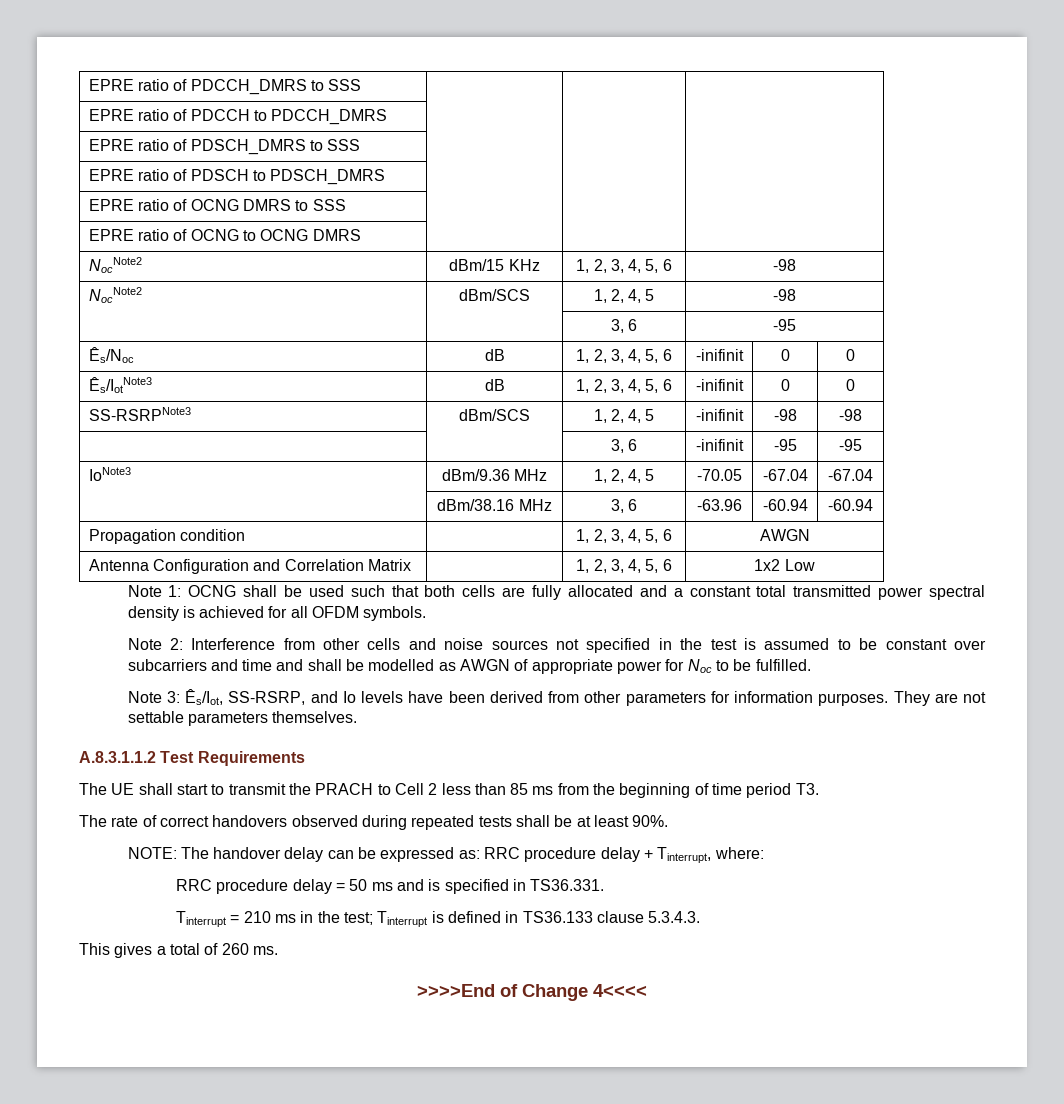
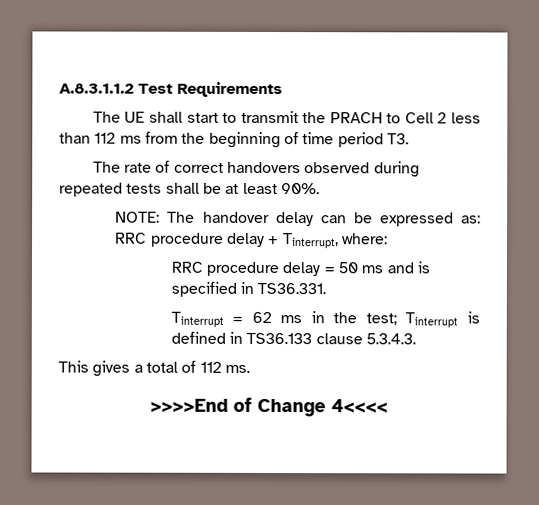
- EPRE ratio of PDCCH_DMRS to SSS | | |
- EPRE ratio of PDCCH to PDCCH_DMRS | | |
- EPRE ratio of PDSCH_DMRS to SSS | | |
- EPRE ratio of PDSCH to PDSCH_DMRS | | |
- EPRE ratio of OCNG DMRS to SSS | | |
- EPRE ratio of OCNG to OCNG DMRS | | |
- NocNote2 | dBm/15 KHz | 1, 2, 3, 4, 5, 6 | -98
- NocNote2 | dBm/SCS | 1, 2, 4, 5 | -98
- | | 3, 6 | -95
- Ês/Noc | dB | 1, 2, 3, 4, 5, 6 | -inifinit | 0 | 0
- Ês/IotNote3 | dB | 1, 2, 3, 4, 5, 6 | -inifinit | 0 | 0
- SS-RSRPNote3 | dBm/SCS | 1, 2, 4, 5 | -inifinit | -98 | -98
- | | 3, 6 | -inifinit | -95 | -95
- IoNote3 | dBm/9.36 MHz | 1, 2, 4, 5 | -70.05 | -67.04 | -67.04
- | dBm/38.16 MHz | 3, 6 | -63.96 | -60.94 | -60.94
- Propagation condition | | 1, 2, 3, 4, 5, 6 | AWGN
- Antenna Configuration and Correlation Matrix | | 1, 2, 3, 4, 5, 6 | 1x2 Low
- Note 1: OCNG shall be used such that both cells are fully allocated and a constant total transmitted power spectral density is achieved for all OFDM symbols.
- Note 2: Interference from other cells and noise sources not specified in the test is assumed to be constant over subcarriers and time and shall be modelled as AWGN of appropriate power for Noc to be fulfilled.
- Note 3: Ês/Iot, SS-RSRP, and Io levels have been derived from other parameters for information purposes. They are not settable parameters themselves.
- The UE shall start to transmit the PRACH to Cell 2 less than 85 ms from the beginning of time period T3.
+ The UE shall start to transmit the PRACH to Cell 2 less than 112 ms from the beginning of time period T3.
- Tinterrupt = 210 ms in the test; Tinterrupt is defined in TS36.133 clause 5.3.4.3.
+ Tinterrupt = 62 ms in the test; Tinterrupt is defined in TS36.133 clause 5.3.4.3.
- This gives a total of 260 ms.
+ This gives a total of 112 ms.

